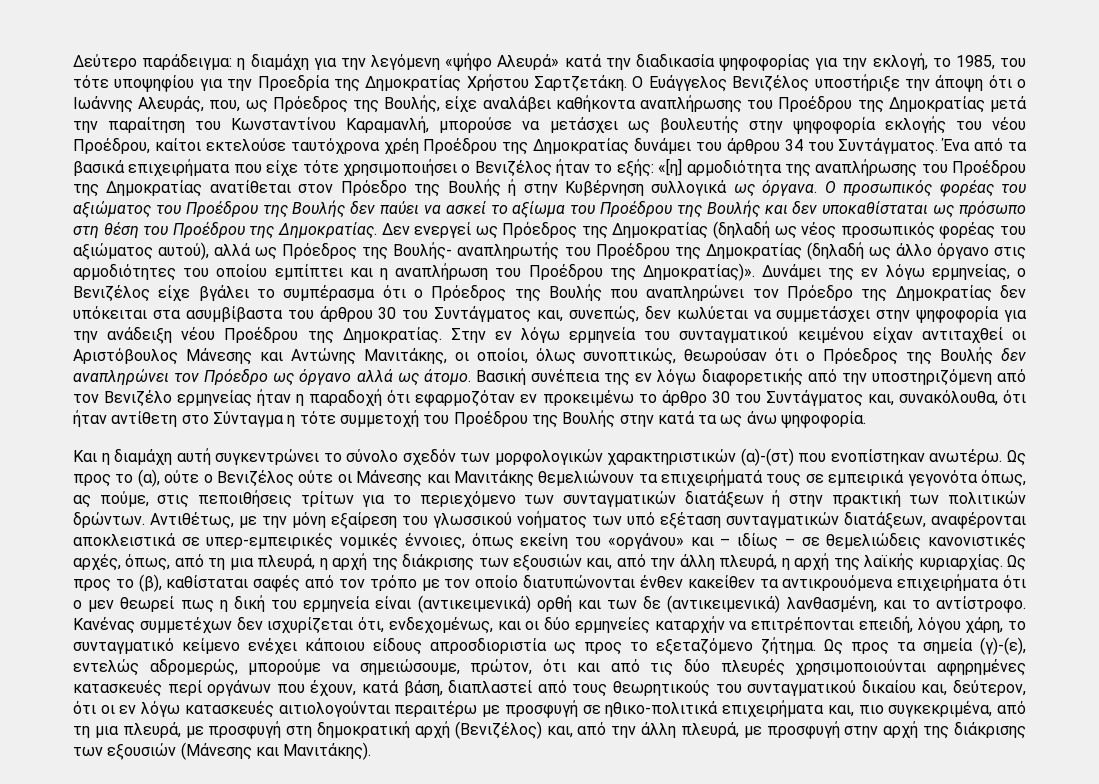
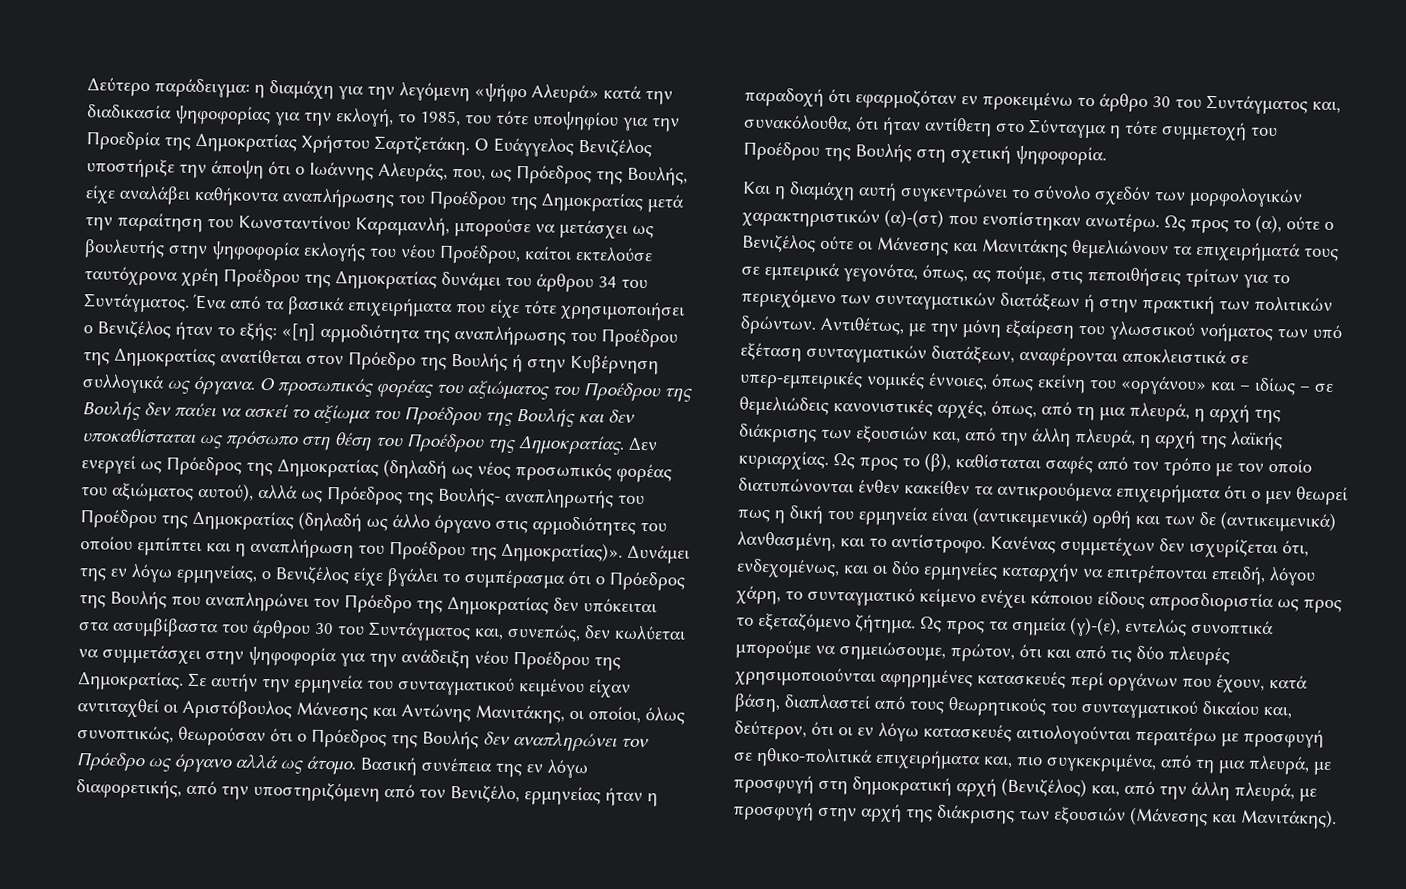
- Στην εν λόγω ερμηνεία του συνταγματικού κειμένου είχαν αντιταχθεί οι Αριστόβουλος Μάνεσης και Αντώνης Μανιτάκης, οι οποίοι, όλως συνοπτικώς, θεωρούσαν ότι ο Πρόεδρος της Βουλής δεν αναπληρώνει τον Πρόεδρο ως όργανο αλλά ως άτομο.
+ Σε αυτήν την ερμηνεία του συνταγματικού κειμένου είχαν αντιταχθεί οι Αριστόβουλος Μάνεσης και Αντώνης Μανιτάκης, οι οποίοι, όλως συνοπτικώς, θεωρούσαν ότι ο Πρόεδρος της Βουλής δεν αναπληρώνει τον Πρόεδρο ως όργανο αλλά ως άτομο.
- Βασική συνέπεια της εν λόγω διαφορετικής από την υποστηριζόμενη από τον Βενιζέλο ερμηνείας ήταν η παραδοχή ότι εφαρμοζόταν εν προκειμένω το άρθρο 30 του Συντάγματος και, συνακόλουθα, ότι ήταν αντίθετη στο Σύνταγμα η τότε συμμετοχή του Προέδρου της Βουλής στην κατά τα ως άνω ψηφοφορία.
+ Βασική συνέπεια της εν λόγω διαφορετικής, από την υποστηριζόμενη από τον Βενιζέλο, ερμηνείας ήταν η παραδοχή ότι εφαρμοζόταν εν προκειμένω το άρθρο 30 του Συντάγματος και, συνακόλουθα, ότι ήταν αντίθετη στο Σύνταγμα η τότε συμμετοχή του Προέδρου της Βουλής στη σχετική ψηφοφορία.
- Ως προς το (α), ούτε ο Βενιζέλος ούτε οι Μάνεσης και Μανιτάκης θεμελιώνουν τα επιχειρήματά τους σε εμπειρικά γεγονότα όπως, ας πούμε, στις πεποιθήσεις τρίτων για το περιεχόμενο των συνταγματικών διατάξεων ή στην πρακτική των πολιτικών δρώντων.
+ Ως προς το (α), ούτε ο Βενιζέλος ούτε οι Μάνεσης και Μανιτάκης θεμελιώνουν τα επιχειρήματά τους σε εμπειρικά γεγονότα, όπως, ας πούμε, στις πεποιθήσεις τρίτων για το περιεχόμενο των συνταγματικών διατάξεων ή στην πρακτική των πολιτικών δρώντων.
- Ως προς τα σημεία (γ)-(ε), εντελώς αδρομερώς, μπορούμε να σημειώσουμε, πρώτον, ότι και από τις δύο πλευρές χρησιμοποιούνται αφηρημένες κατασκευές περί οργάνων που έχουν, κατά βάση, διαπλαστεί από τους θεωρητικούς του συνταγματικού δικαίου και, δεύτερον, ότι οι εν λόγω κατασκευές αιτιολογούνται περαιτέρω με προσφυγή σε ηθικο-πολιτικά επιχειρήματα και, πιο συγκεκριμένα, από τη μια πλευρά, με προσφυγή στη δημοκρατική αρχή (Βενιζέλος) και, από την άλλη πλευρά, με προσφυγή στην αρχή της διάκρισης των εξουσιών (Μάνεσης και Μανιτάκης).
+ Ως προς τα σημεία (γ)-(ε), εντελώς συνοπτικά μπορούμε να σημειώσουμε, πρώτον, ότι και από τις δύο πλευρές χρησιμοποιούνται αφηρημένες κατασκευές περί οργάνων που έχουν, κατά βάση, διαπλαστεί από τους θεωρητικούς του συνταγματικού δικαίου και, δεύτερον, ότι οι εν λόγω κατασκευές αιτιολογούνται περαιτέρω με προσφυγή σε ηθικο-πολιτικά επιχειρήματα και, πιο συγκεκριμένα, από τη μια πλευρά, με προσφυγή στη δημοκρατική αρχή (Βενιζέλος) και, από την άλλη πλευρά, με προσφυγή στην αρχή της διάκρισης των εξουσιών (Μάνεσης και Μανιτάκης).

